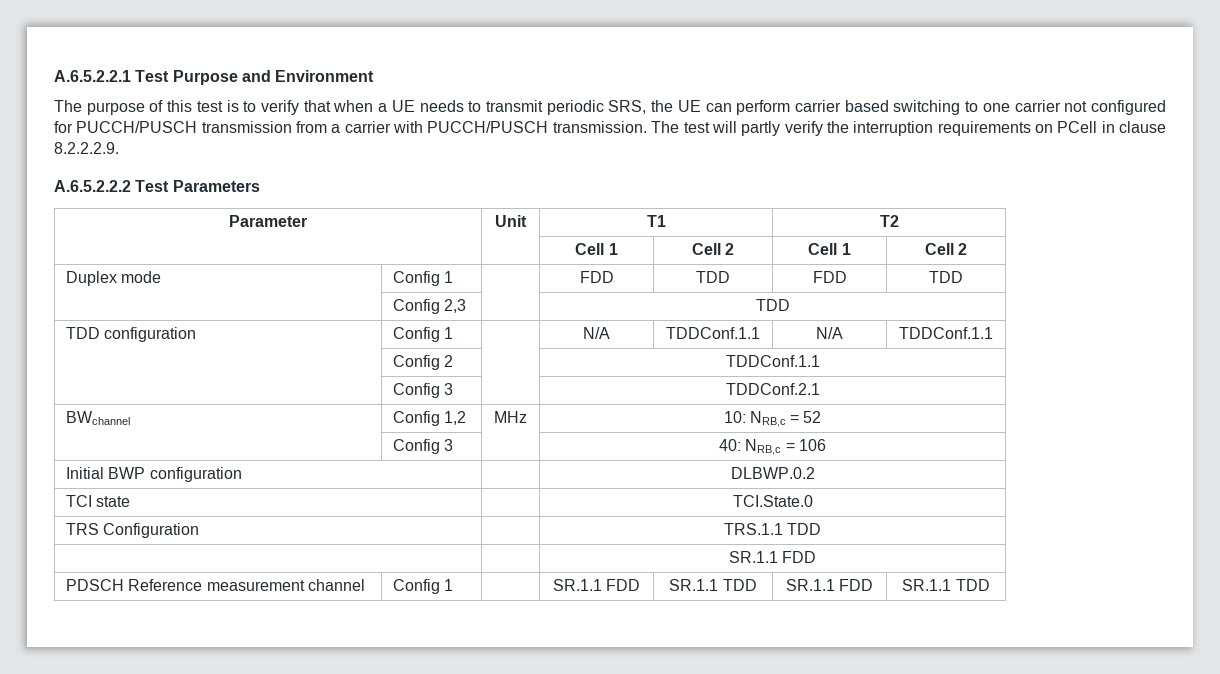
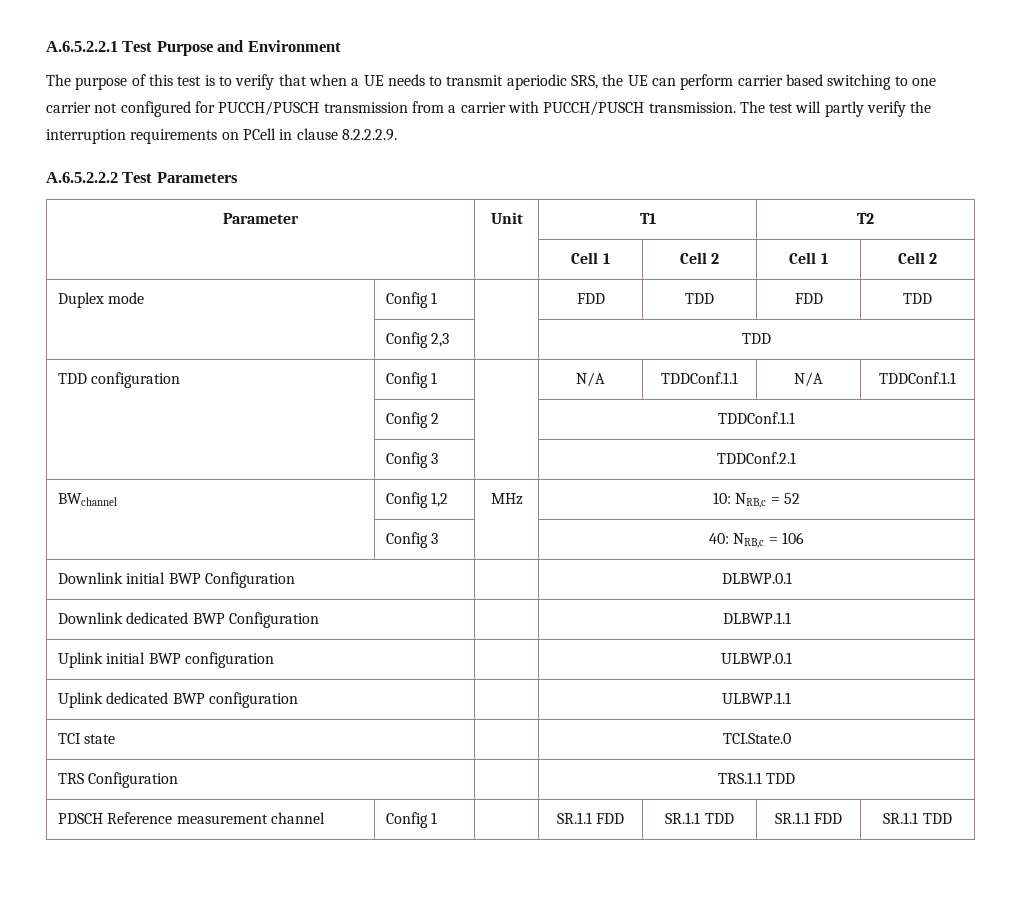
- The purpose of this test is to verify that when a UE needs to transmit periodic SRS, the UE can perform carrier based switching to one carrier not configured for PUCCH/PUSCH transmission from a carrier with PUCCH/PUSCH transmission.
+ The purpose of this test is to verify that when a UE needs to transmit aperiodic SRS, the UE can perform carrier based switching to one carrier not configured for PUCCH/PUSCH transmission from a carrier with PUCCH/PUSCH transmission.
- Initial BWP configuration | | DLBWP.0.2
+ Downlink initial BWP Configuration | | DLBWP.0.1
+ Downlink dedicated BWP Configuration | | DLBWP.1.1
+ Uplink initial BWP configuration | | ULBWP.0.1
+ Uplink dedicated BWP configuration | | ULBWP.1.1
  TRS Configuration | | TRS.1.1 TDD
- | | SR.1.1 FDD

